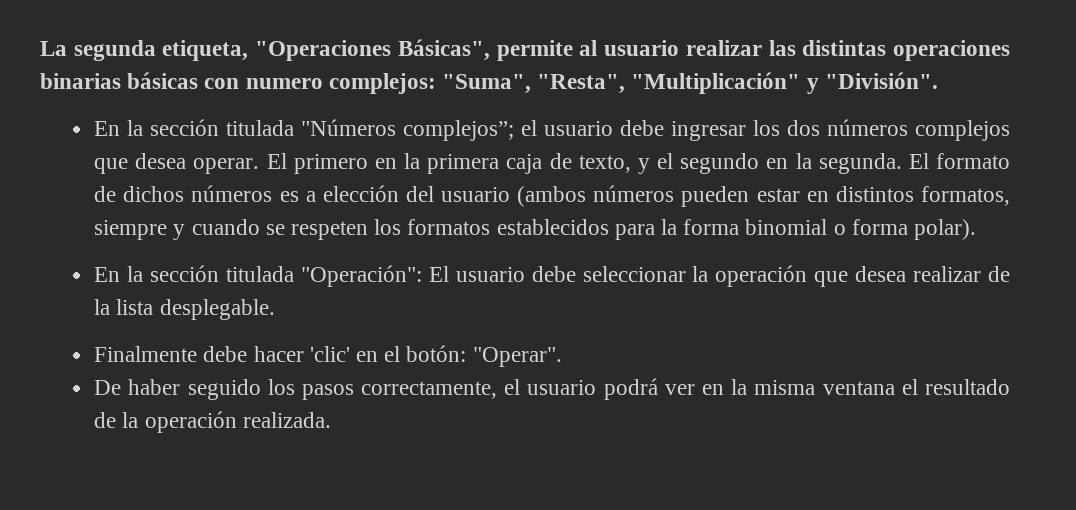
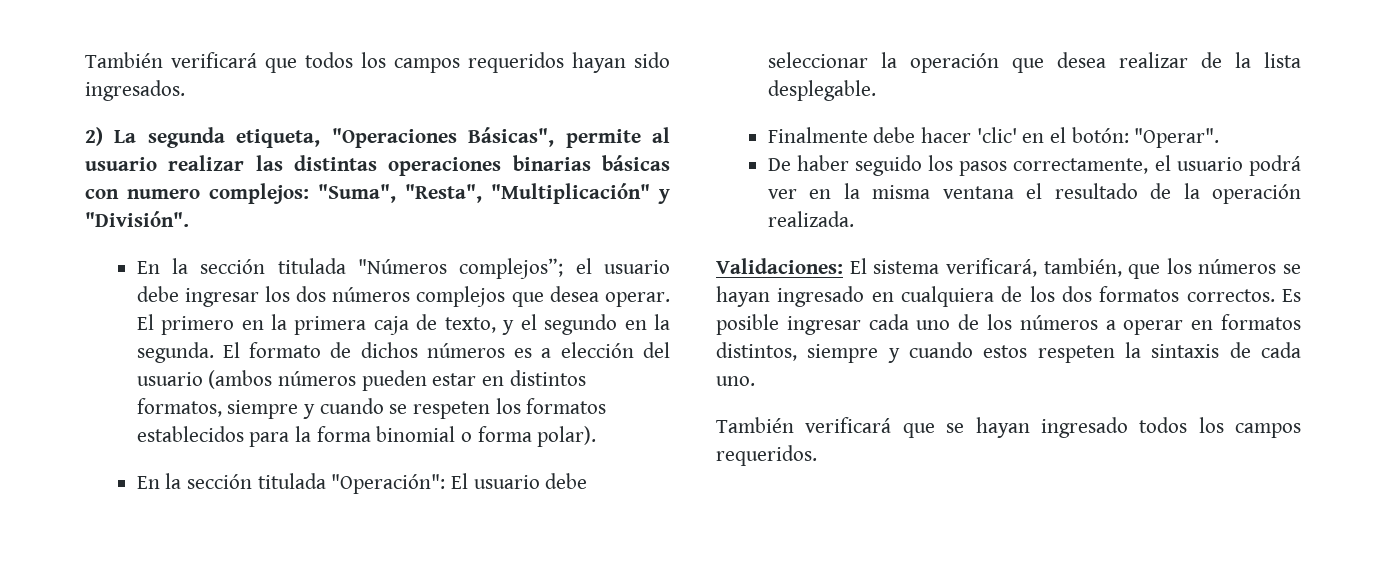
- La segunda etiqueta, "Operaciones Básicas", permite al usuario realizar las distintas operaciones binarias básicas con numero complejos: "Suma", "Resta", "Multiplicación" y "División".
+ También verificará que todos los campos requeridos hayan sido ingresados.
+ 2) La segunda etiqueta, "Operaciones Básicas", permite al usuario realizar las distintas operaciones binarias básicas con numero complejos: "Suma", "Resta", "Multiplicación" y "División".
+ Validaciones: El sistema verificará, también, que los números se hayan ingresado en cualquiera de los dos formatos correctos. Es posible ingresar cada uno de los números a operar en formatos distintos, siempre y cuando estos respeten la sintaxis de cada uno.
+ También verificará que se hayan ingresado todos los campos requeridos.

